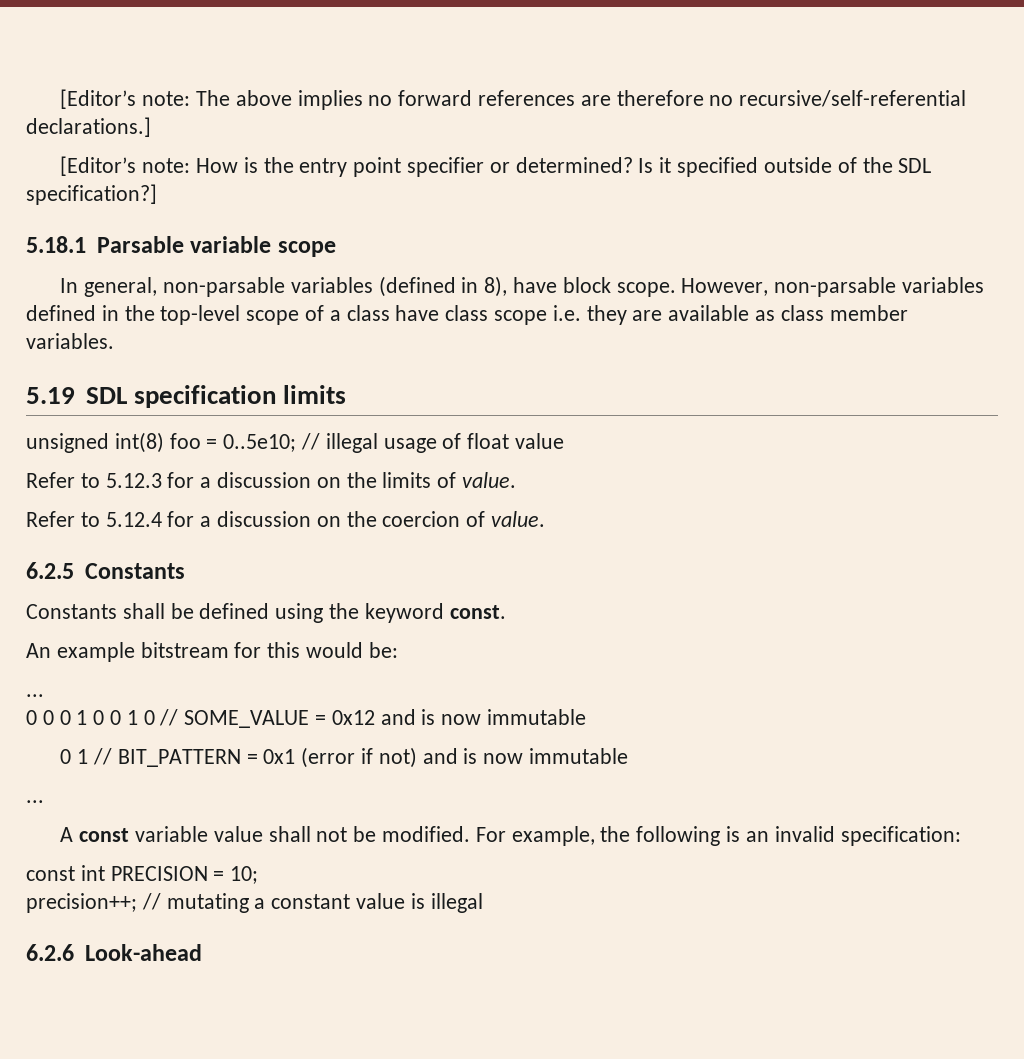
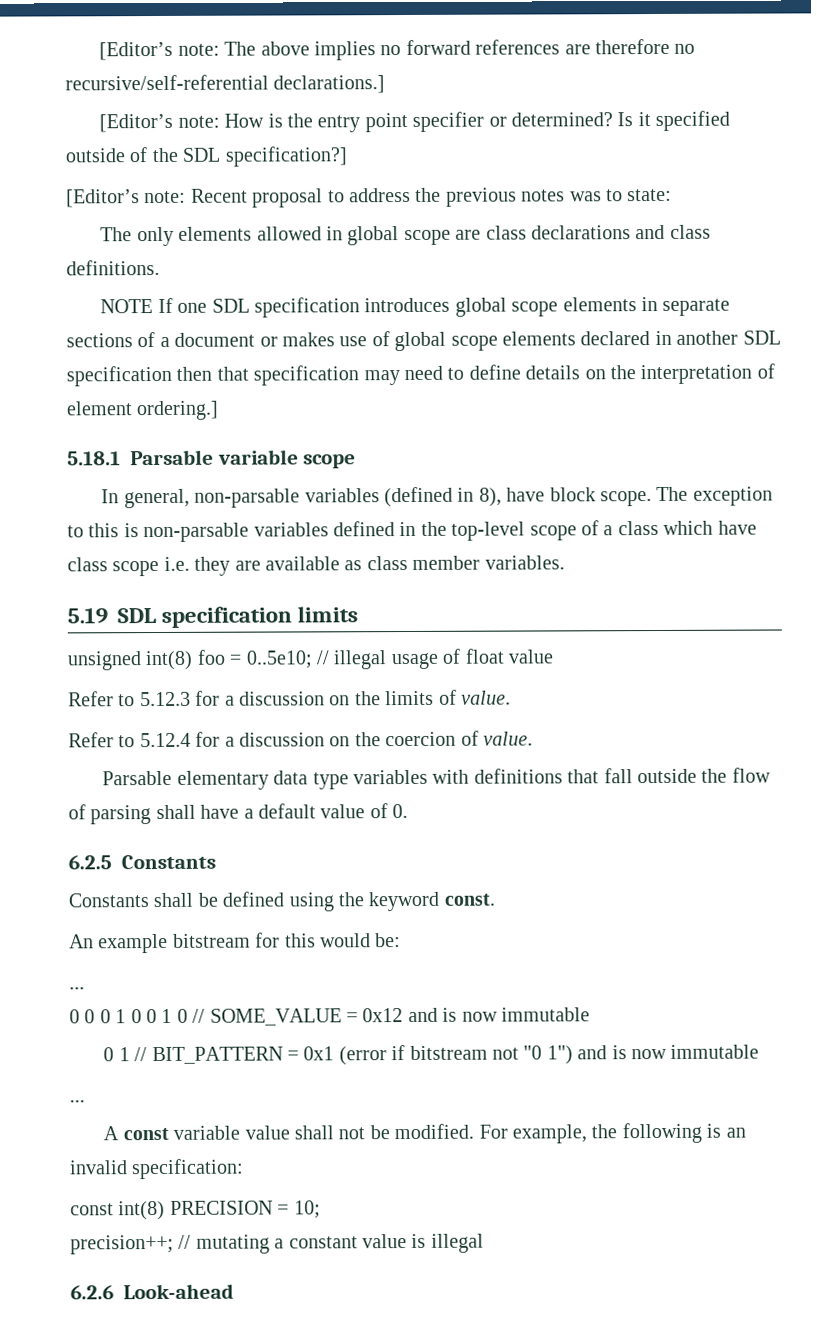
+ [Editor’s note: Recent proposal to address the previous notes was to state:
+ The only elements allowed in global scope are class declarations and class definitions.
+ NOTE If one SDL specification introduces global scope elements in separate sections of a document or makes use of global scope elements declared in another SDL specification then that specification may need to define details on the interpretation of element ordering.]
- However, non-parsable variables defined in the top-level scope of a class have class scope i.e. they are available as class member variables.
+ The exception to this is non-parsable variables defined in the top-level scope of a class which have class scope i.e. they are available as class member variables.
+ Parsable elementary data type variables with definitions that fall outside the flow of parsing shall have a default value of 0.
- 0 1 // BIT_PATTERN = 0x1 (error if not) and is now immutable
+ 0 1 // BIT_PATTERN = 0x1 (error if bitstream not "0 1") and is now immutable
- const int PRECISION = 10;
+ const int(8) PRECISION = 10;

